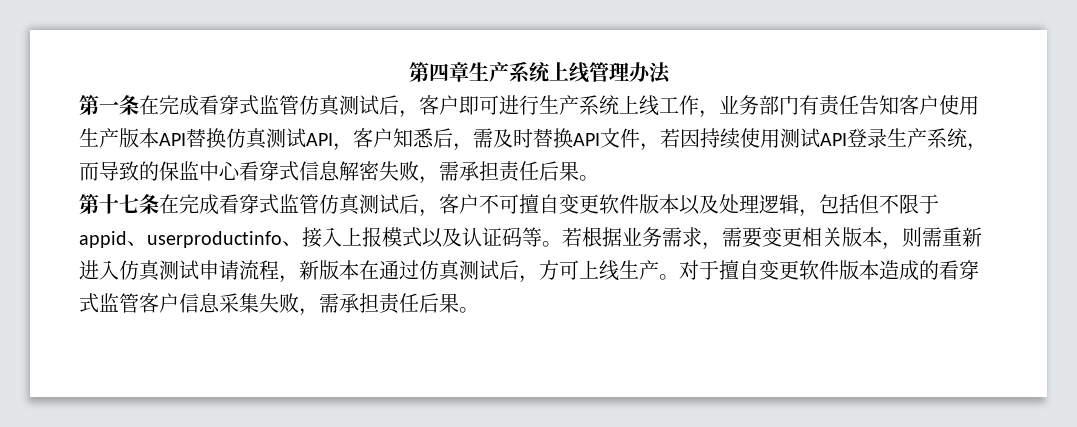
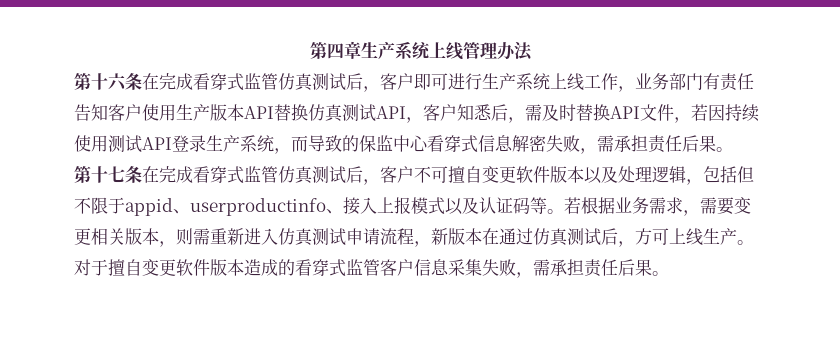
- 第一条在完成看穿式监管仿真测试后，客户即可进行生产系统上线工作，业务部门有责任告知客户使用生产版本API替换仿真测试API，客户知悉后，需及时替换API文件，若因持续使用测试API登录生产系统，而导致的保监中心看穿式信息解密失败，需承担责任后果。
+ 第十六条在完成看穿式监管仿真测试后，客户即可进行生产系统上线工作，业务部门有责任告知客户使用生产版本API替换仿真测试API，客户知悉后，需及时替换API文件，若因持续使用测试API登录生产系统，而导致的保监中心看穿式信息解密失败，需承担责任后果。

